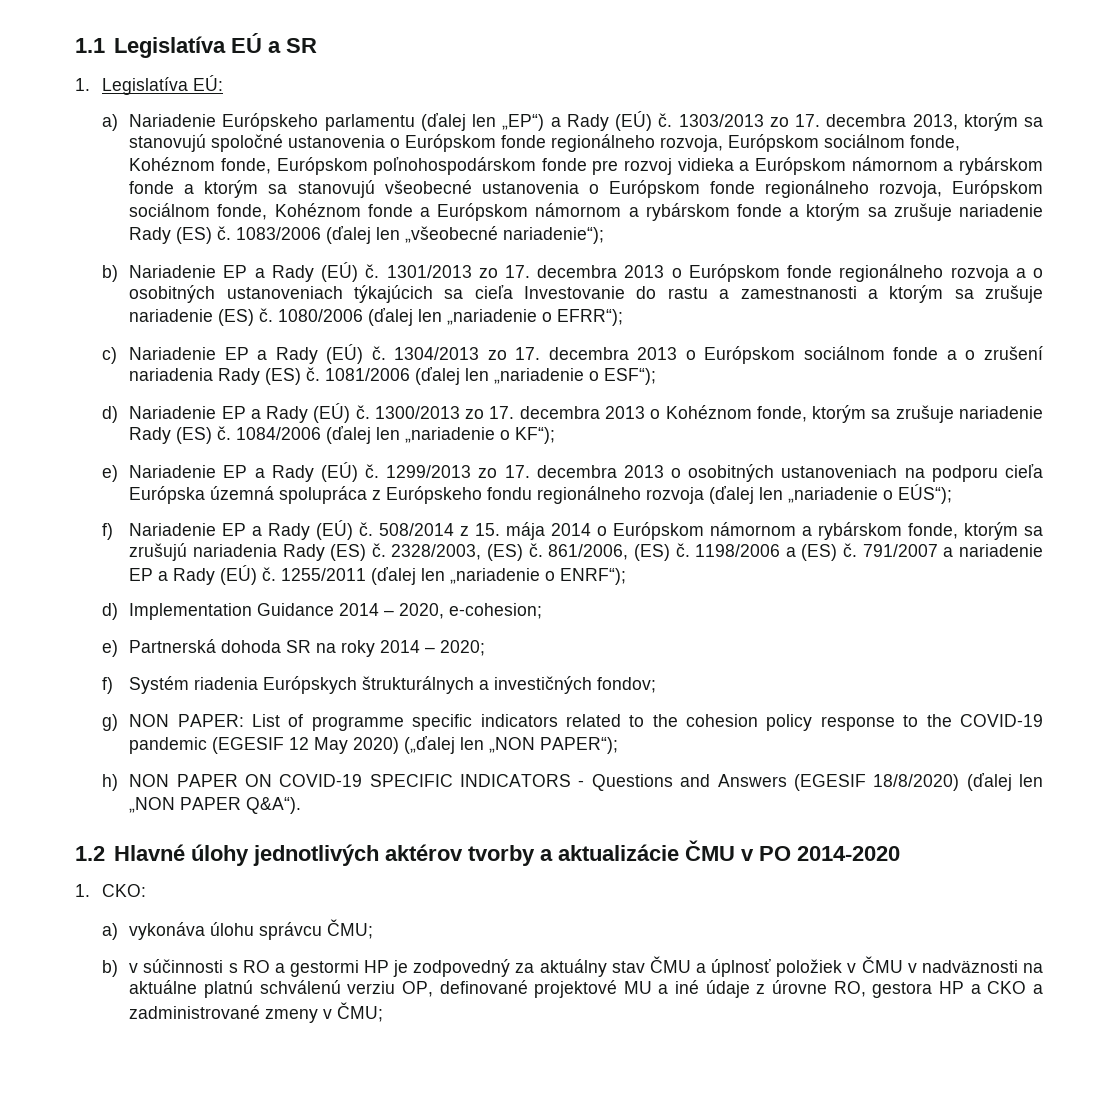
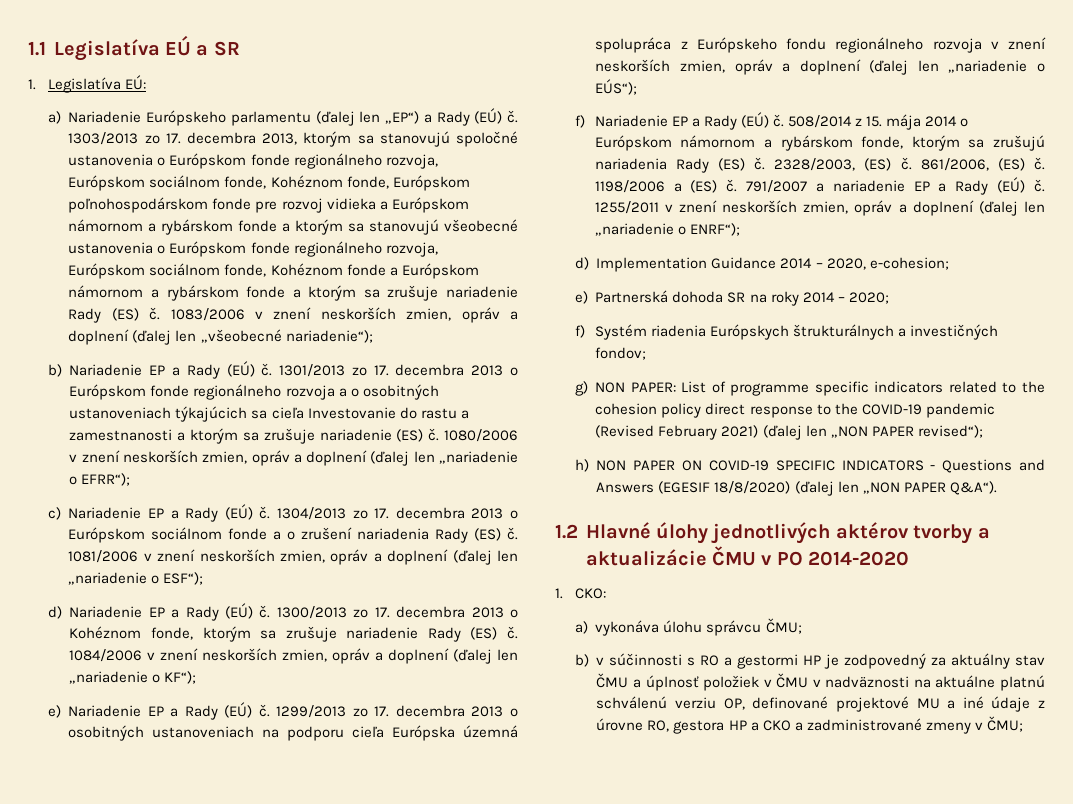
- 1083/2006 (ďalej len „všeobecné nariadenie“);
+ 1083/2006 v znení neskorších zmien, opráv a doplnení (ďalej len „všeobecné nariadenie“);
- 1080/2006 (ďalej len „nariadenie o EFRR“);
+ 1080/2006 v znení neskorších zmien, opráv a doplnení (ďalej len „nariadenie o EFRR“);
- 1081/2006 (ďalej len „nariadenie o ESF“);
+ 1081/2006 v znení neskorších zmien, opráv a doplnení (ďalej len „nariadenie o ESF“);
- 1084/2006 (ďalej len „nariadenie o KF“);
+ 1084/2006 v znení neskorších zmien, opráv a doplnení (ďalej len „nariadenie o KF“);
- 1299/2013 zo 17. decembra 2013 o osobitných ustanoveniach na podporu cieľa Európska územná spolupráca z Európskeho fondu regionálneho rozvoja (ďalej len „nariadenie o EÚS“);
+ 1299/2013 zo 17. decembra 2013 o osobitných ustanoveniach na podporu cieľa Európska územná spolupráca z Európskeho fondu regionálneho rozvoja v znení neskorších zmien, opráv a doplnení (ďalej len „nariadenie o EÚS“);
- 1255/2011 (ďalej len „nariadenie o ENRF“);
+ 1255/2011 v znení neskorších zmien, opráv a doplnení (ďalej len „nariadenie o ENRF“);
- g) NON PAPER: List of programme specific indicators related to the cohesion policy response to the COVID-19 pandemic (EGESIF 12 May 2020) („ďalej len „NON PAPER“);
+ g) NON PAPER: List of programme specific indicators related to the cohesion policy direct response to the COVID-19 pandemic (Revised February 2021) (ďalej len „NON PAPER revised“);

